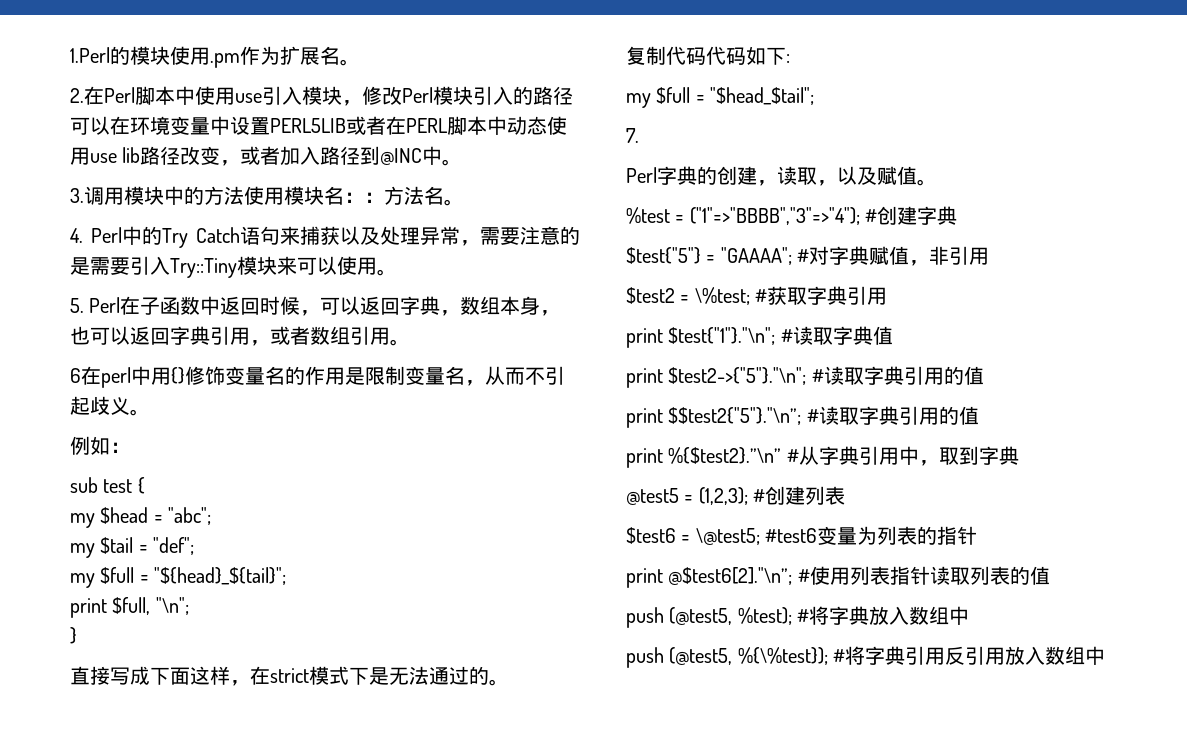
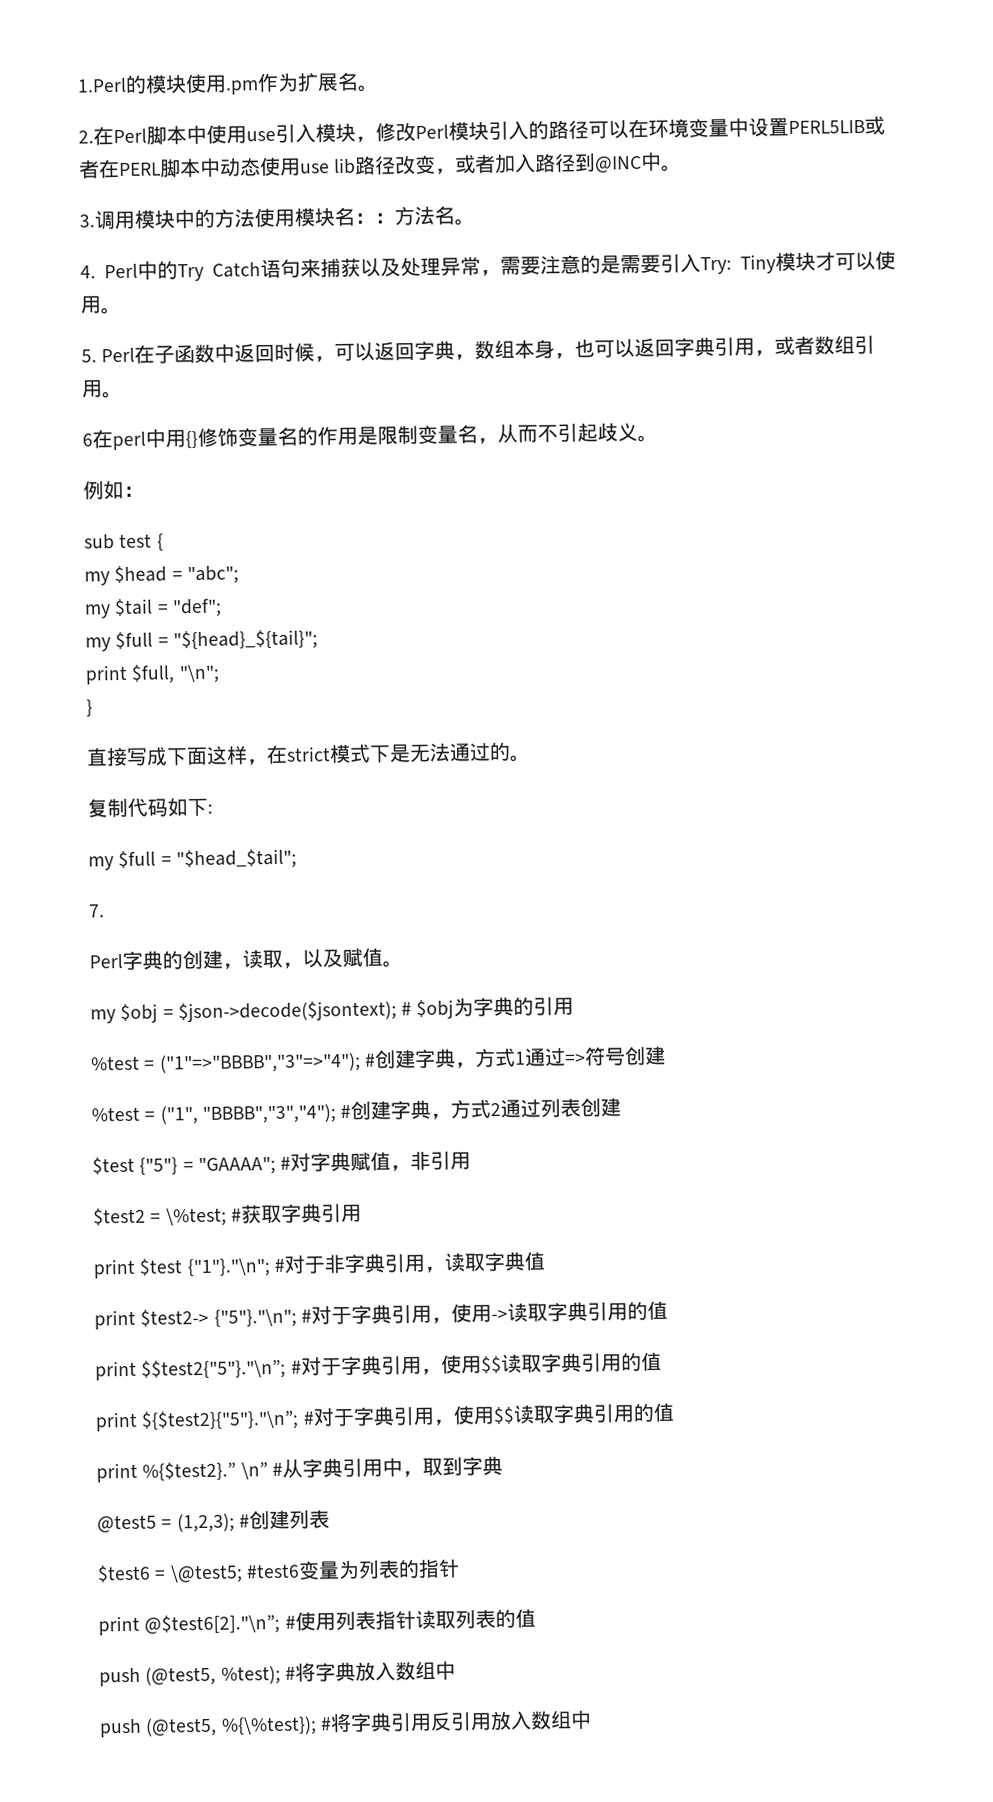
- 4. Perl中的Try Catch语句来捕获以及处理异常，需要注意的是需要引入Try::Tiny模块来可以使用。
+ 4. Perl中的Try Catch语句来捕获以及处理异常，需要注意的是需要引入Try: Tiny模块才可以使用。
- 复制代码代码如下:
+ 复制代码如下:
+ my $obj = $json->decode($jsontext); # $obj为字典的引用
- %test = ("1"=>"BBBB","3"=>"4"); #创建字典
- $test{"5"} = "GAAAA"; #对字典赋值，非引用
+ %test = ("1"=>"BBBB","3"=>"4"); #创建字典，方式1通过=>符号创建
+ %test = ("1", "BBBB","3","4"); #创建字典，方式2通过列表创建
+ $test {"5"} = "GAAAA"; #对字典赋值，非引用
- print $test{"1"}."\n"; #读取字典值
- print $test2->{"5"}."\n"; #读取字典引用的值
+ print $test {"1"}."\n"; #对于非字典引用，读取字典值
+ print $test2-> {"5"}."\n"; #对于字典引用，使用->读取字典引用的值
- print $$test2{"5"}."\n”; #读取字典引用的值
- print %{$test2}.”\n” #从字典引用中，取到字典
+ print $$test2{"5"}."\n”; #对于字典引用，使用$$读取字典引用的值
+ print ${$test2}{"5"}."\n”; #对于字典引用，使用$$读取字典引用的值
+ print %{$test2}.” \n” #从字典引用中，取到字典

